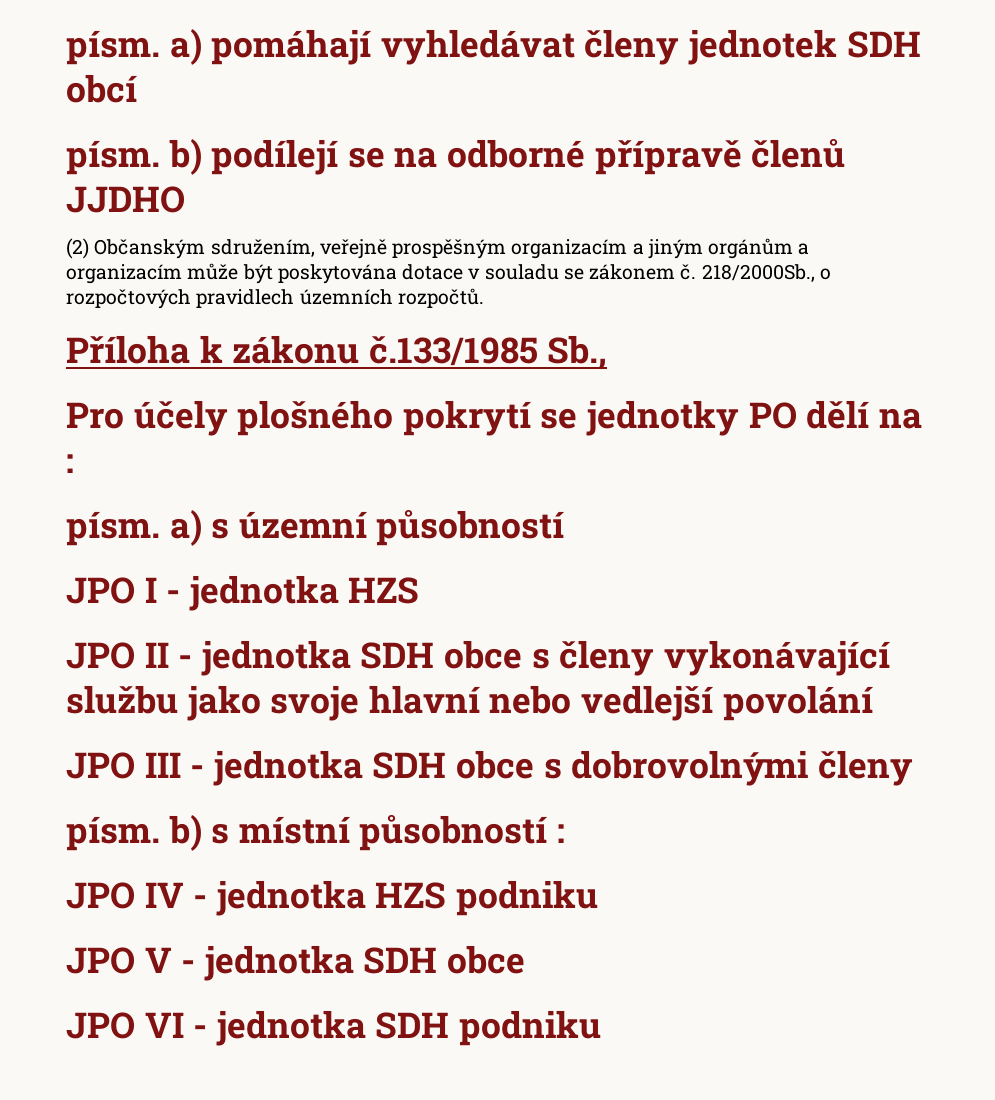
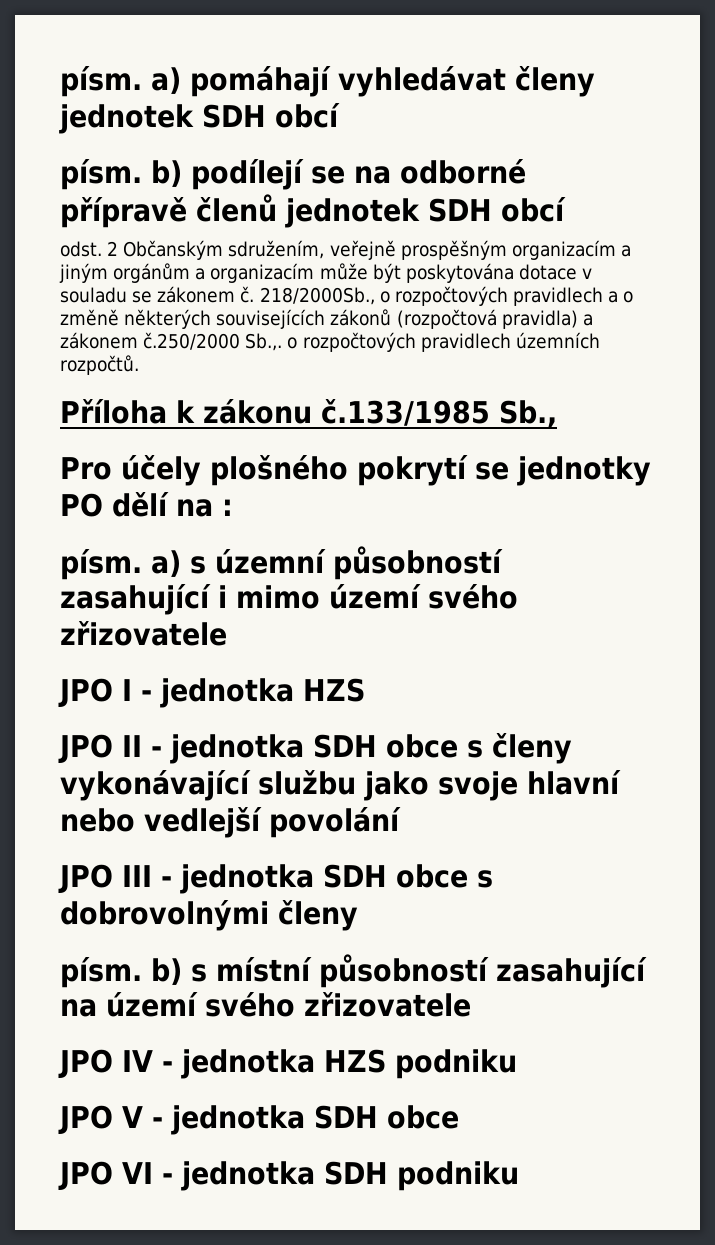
- písm. b) podílejí se na odborné přípravě členů JJDHO
- (2) Občanským sdružením, veřejně prospěšným organizacím a jiným orgánům a organizacím může být poskytována dotace v souladu se zákonem č.
+ písm. b) podílejí se na odborné přípravě členů jednotek SDH obcí
+ odst. 2 Občanským sdružením, veřejně prospěšným organizacím a jiným orgánům a organizacím může být poskytována dotace v souladu se zákonem č.
- 218/2000Sb., o rozpočtových pravidlech územních rozpočtů.
+ 218/2000Sb., o rozpočtových pravidlech a o změně některých souvisejících zákonů (rozpočtová pravidla) a zákonem č.250/2000 Sb.,. o rozpočtových pravidlech územních rozpočtů.
- písm. a) s územní působností
+ písm. a) s územní působností zasahující i mimo území svého zřizovatele
- písm. b) s místní působností :
+ písm. b) s místní působností zasahující na území svého zřizovatele

